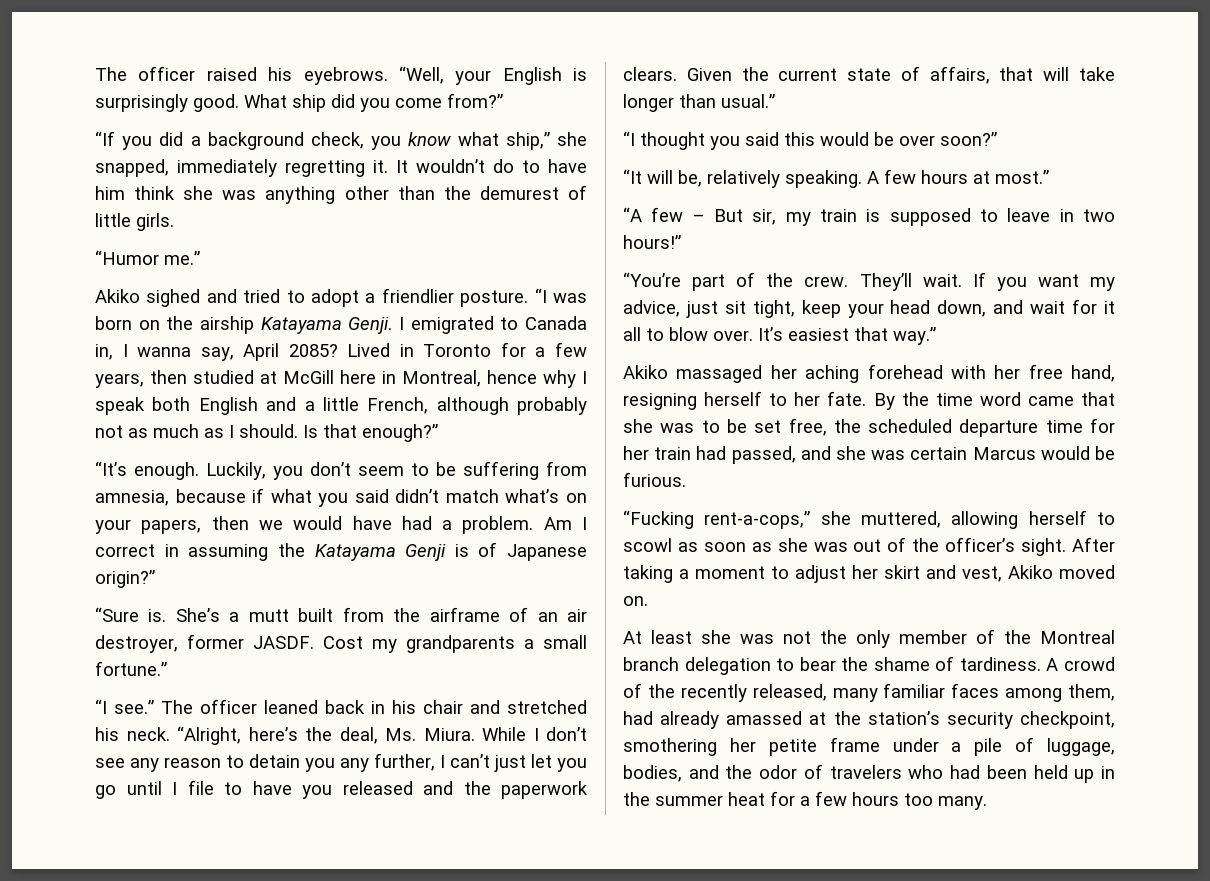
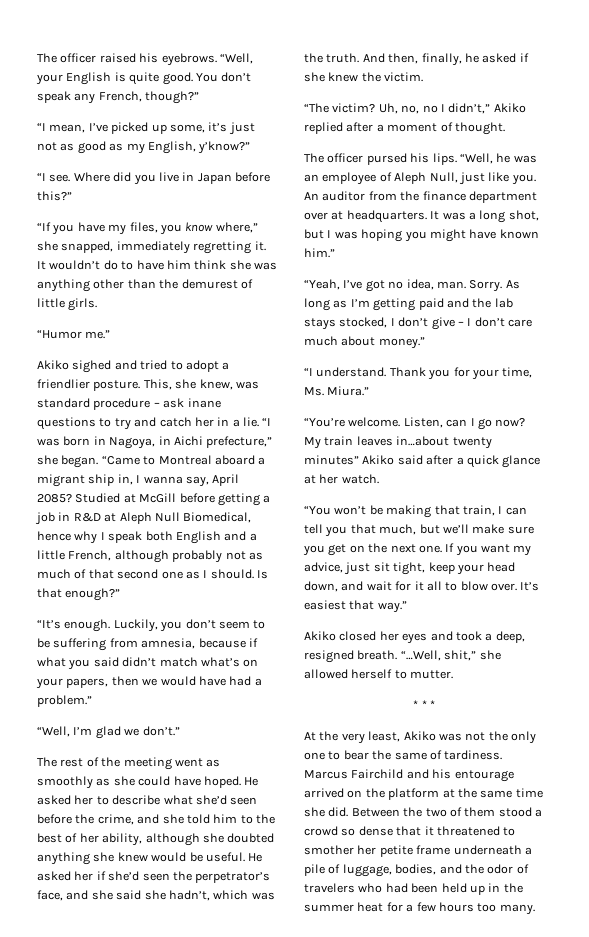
- “Well, your English is surprisingly good. What ship did you come from?”
- “If you did a background check, you know what ship,” she snapped, immediately regretting it.
+ “Well, your English is quite good. You don’t speak any French, though?”
+ “I mean, I’ve picked up some, it’s just not as good as my English, y’know?”
+ “I see. Where did you live in Japan before this?”
+ “If you have my files, you know where,” she snapped, immediately regretting it.
- “I was born on the airship Katayama Genji. I emigrated to Canada in, I wanna say, April 2085?
+ This, she knew, was standard procedure – ask inane questions to try and catch her in a lie. “I was born in Nagoya, in Aichi prefecture,” she began. “Came to Montreal aboard a migrant ship in, I wanna say, April 2085?
- Lived in Toronto for a few years, then studied at McGill here in Montreal, hence why I speak both English and a little French, although probably not as much as I should.
+ Studied at McGill before getting a job in R&D at Aleph Null Biomedical, hence why I speak both English and a little French, although probably not as much of that second one as I should.
- Luckily, you don’t seem to be suffering from amnesia, because if what you said didn’t match what’s on your papers, then we would have had a problem. Am I correct in assuming the Katayama Genji is of Japanese origin?”
- “Sure is. She’s a mutt built from the airframe of an air destroyer, former JASDF. Cost my grandparents a small fortune.”
- “I see.” The officer leaned back in his chair and stretched his neck. “Alright, here’s the deal, Ms. Miura. While I don’t see any reason to detain you any further, I can’t just let you go until I file to have you released and the paperwork clears. Given the current state of affairs, that will take longer than usual.”
- “I thought you said this would be over soon?”
- “It will be, relatively speaking. A few hours at most.”
- “A few – But sir, my train is supposed to leave in two hours!”
- “You’re part of the crew. They’ll wait.
+ Luckily, you don’t seem to be suffering from amnesia, because if what you said didn’t match what’s on your papers, then we would have had a problem.”
+ “Well, I’m glad we don’t.”
+ The rest of the meeting went as smoothly as she could have hoped. He asked her to describe what she’d seen before the crime, and she told him to the best of her ability, although she doubted anything she knew would be useful. He asked her if she’d seen the perpetrator’s face, and she said she hadn’t, which was the truth. And then, finally, he asked if she knew the victim.
+ “The victim? Uh, no, no I didn’t,” Akiko replied after a moment of thought.
+ The officer pursed his lips. “Well, he was an employee of Aleph Null, just like you. An auditor from the finance department over at headquarters. It was a long shot, but I was hoping you might have known him.”
+ “Yeah, I’ve got no idea, man. Sorry. As long as I’m getting paid and the lab stays stocked, I don’t give – I don’t care much about money.”
+ “I understand. Thank you for your time, Ms. Miura.”
+ “You’re welcome. Listen, can I go now? My train leaves in…about twenty minutes” Akiko said after a quick glance at her watch.
+ “You won’t be making that train, I can tell you that much, but we’ll make sure you get on the next one.
- Akiko massaged her aching forehead with her free hand, resigning herself to her fate. By the time word came that she was to be set free, the scheduled departure time for her train had passed, and she was certain Marcus would be furious.
- “Fucking rent-a-cops,” she muttered, allowing herself to scowl as soon as she was out of the officer’s sight. After taking a moment to adjust her skirt and vest, Akiko moved on.
- At least she was not the only member of the Montreal branch delegation to bear the shame of tardiness.
+ Akiko closed her eyes and took a deep, resigned breath. “…Well, shit,” she allowed herself to mutter.
+ * * *
+ At the very least, Akiko was not the only one to bear the same of tardiness.
- A crowd of the recently released, many familiar faces among them, had already amassed at the station’s security checkpoint, smothering her petite frame under a pile of luggage, bodies, and the odor of travelers who had been held up in the summer heat for a few hours too many.
+ Marcus Fairchild and his entourage arrived on the platform at the same time she did. Between the two of them stood a crowd so dense that it threatened to smother her petite frame underneath a pile of luggage, bodies, and the odor of travelers who had been held up in the summer heat for a few hours too many.

